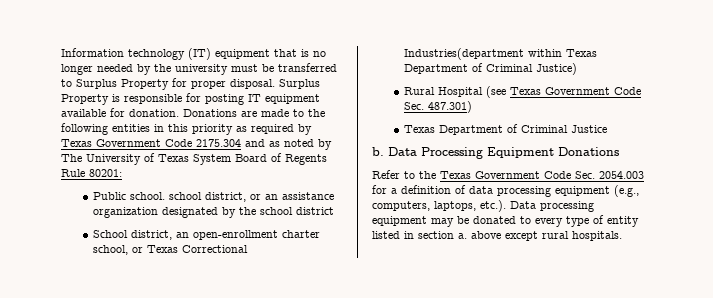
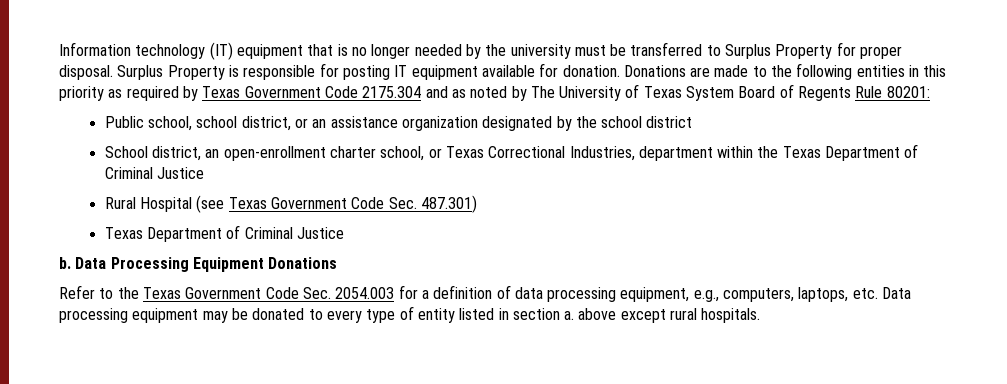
- Public school. school district, or an assistance organization designated by the school district
+ Public school, school district, or an assistance organization designated by the school district
- School district, an open-enrollment charter school, or Texas Correctional Industries(department within Texas Department of Criminal Justice)
+ School district, an open-enrollment charter school, or Texas Correctional Industries, department within the Texas Department of Criminal Justice
- Refer to the Texas Government Code Sec. 2054.003 for a definition of data processing equipment (e.g., computers, laptops, etc.). Data processing equipment may be donated to every type of entity listed in section a. above except rural hospitals.
+ Refer to the Texas Government Code Sec. 2054.003 for a definition of data processing equipment, e.g., computers, laptops, etc. Data processing equipment may be donated to every type of entity listed in section a. above except rural hospitals.

